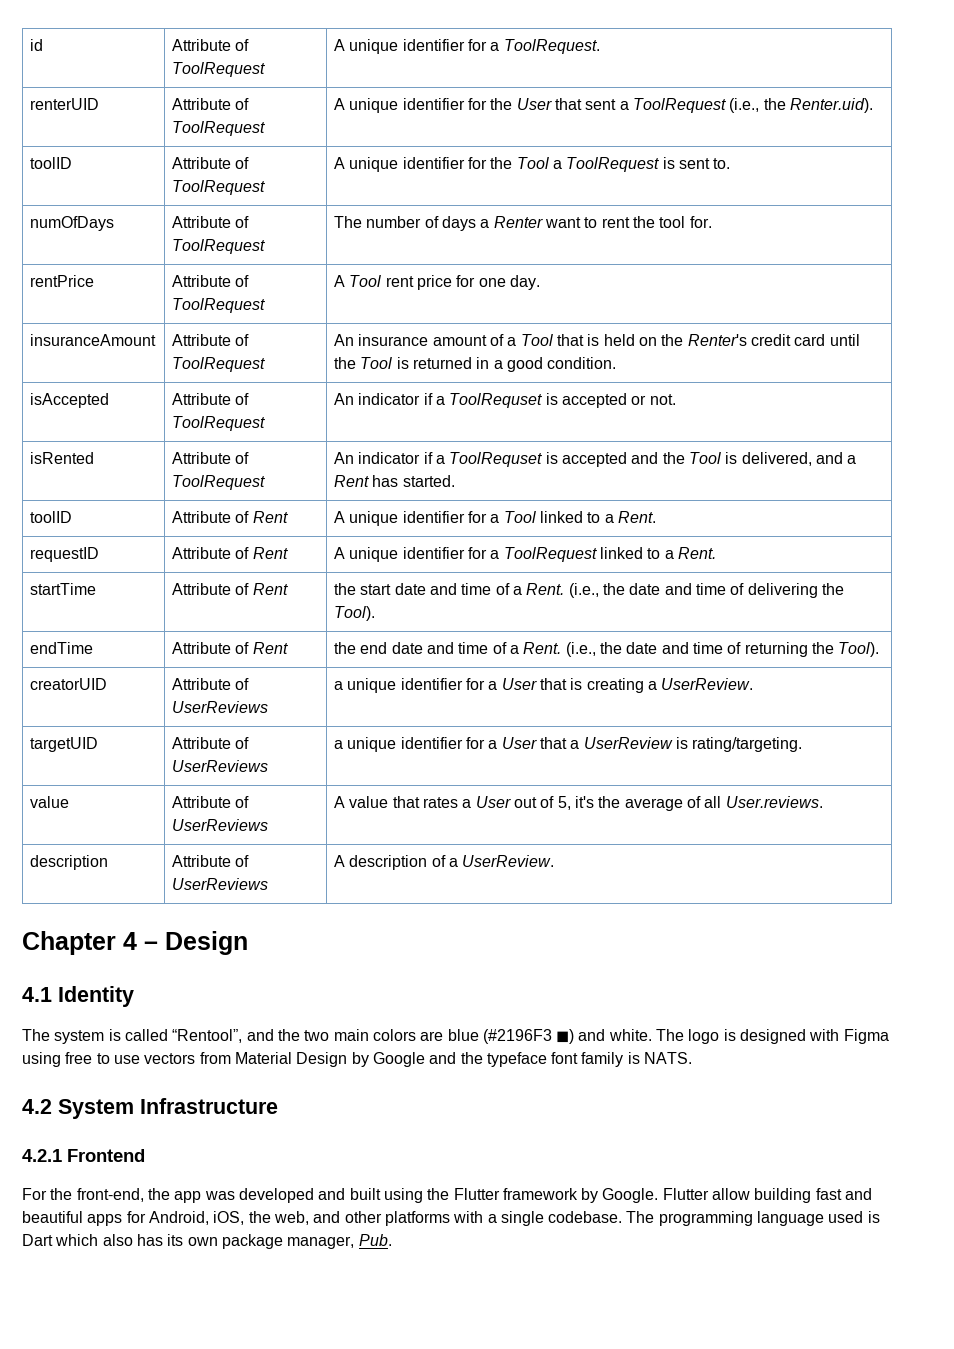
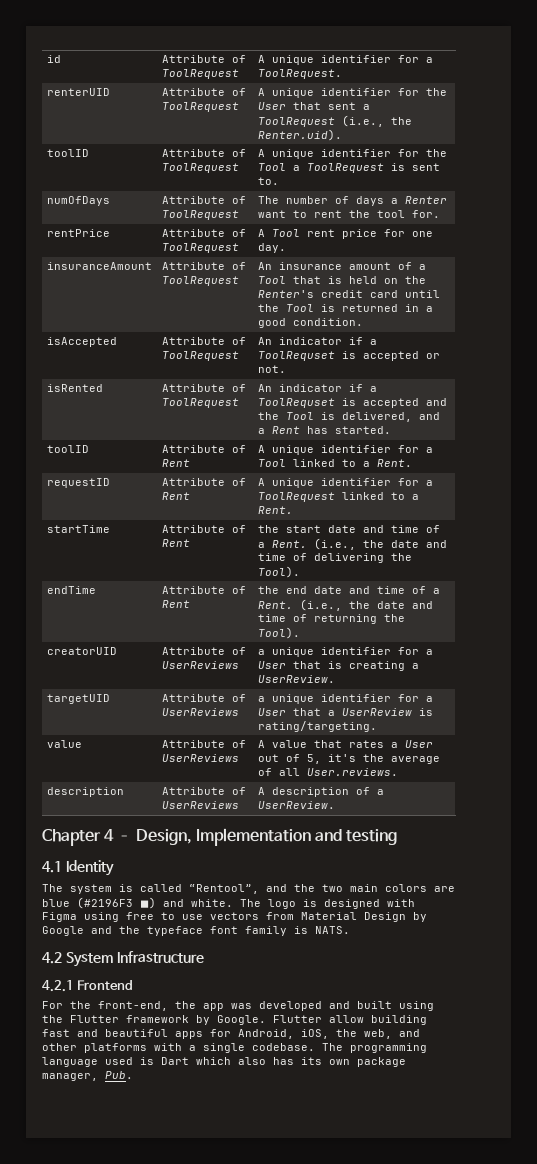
- Chapter 4 – Design
+ Chapter 4 – Design, Implementation and testing

